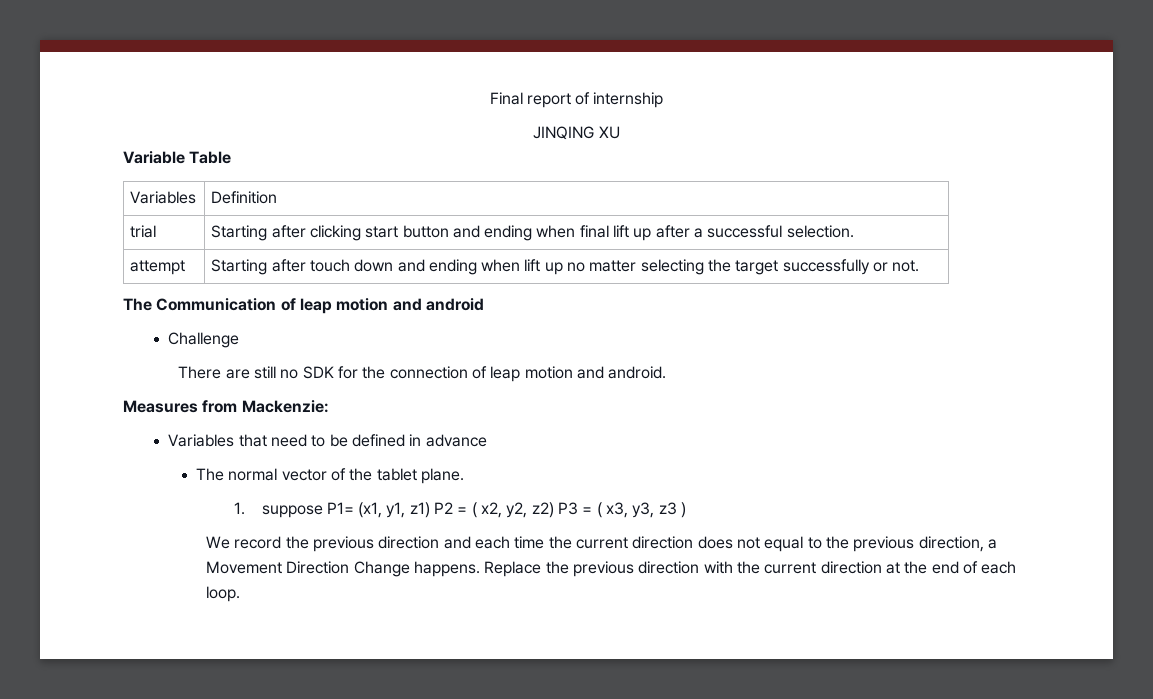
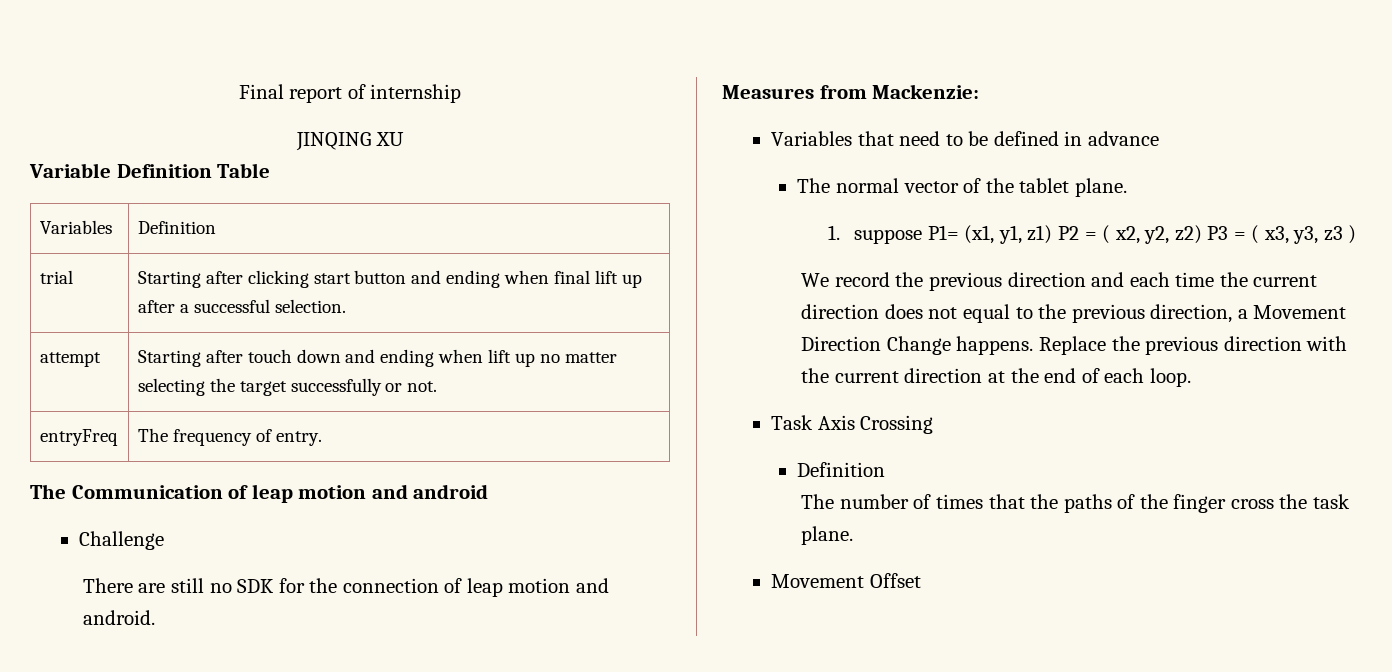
- Variable Table
+ Variable Definition Table
+ entryFreq | The frequency of entry.
+ Task Axis Crossing
+ Definition
+ The number of times that the paths of the finger cross the task plane.
+ Movement Offset

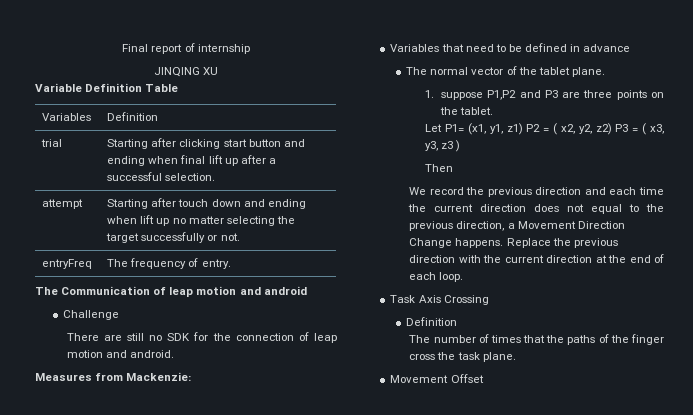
- 1. suppose P1= (x1, y1, z1) P2 = ( x2, y2, z2) P3 = ( x3, y3, z3 )
+ 1. suppose P1,P2 and P3 are three points on the tablet.
+ Let P1= (x1, y1, z1) P2 = ( x2, y2, z2) P3 = ( x3, y3, z3 )
+ Then

